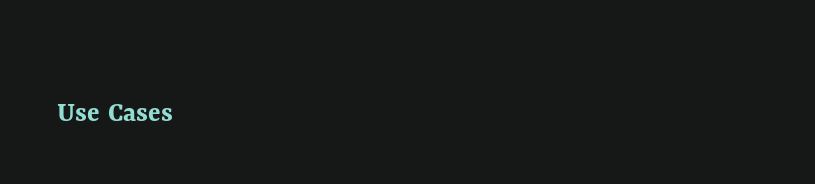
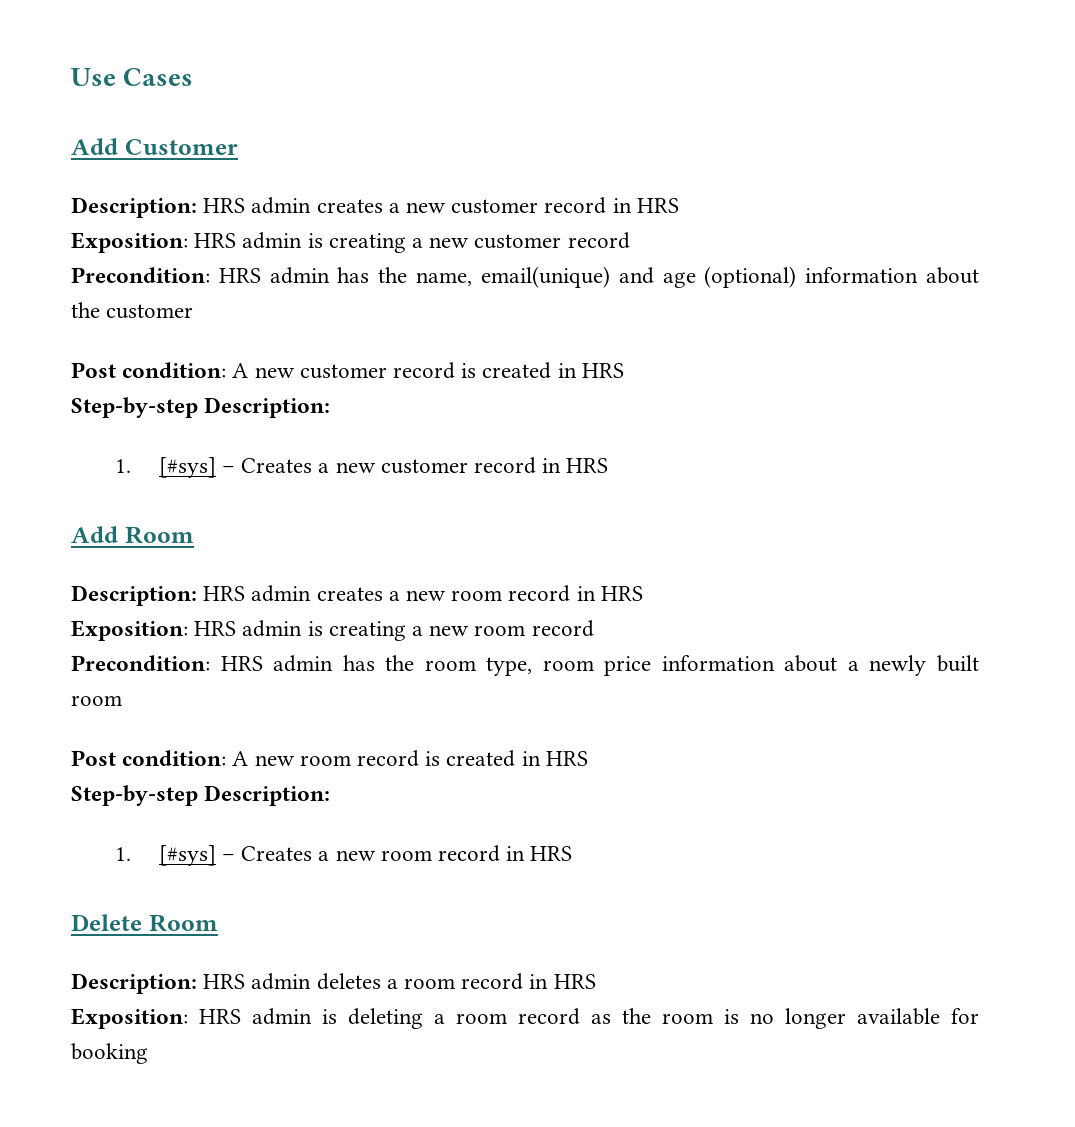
+ Add Customer
+ Description: HRS admin creates a new customer record in HRS
+ Exposition: HRS admin is creating a new customer record
+ Precondition: HRS admin has the name, email(unique) and age (optional) information about the customer
+ Post condition: A new customer record is created in HRS
+ Step-by-step Description:
+ 1. [#sys] – Creates a new customer record in HRS
+ Add Room
+ Description: HRS admin creates a new room record in HRS
+ Exposition: HRS admin is creating a new room record
+ Precondition: HRS admin has the room type, room price information about a newly built room
+ Post condition: A new room record is created in HRS
+ Step-by-step Description:
+ 1. [#sys] – Creates a new room record in HRS
+ Delete Room
+ Description: HRS admin deletes a room record in HRS
+ Exposition: HRS admin is deleting a room record as the room is no longer available for booking

